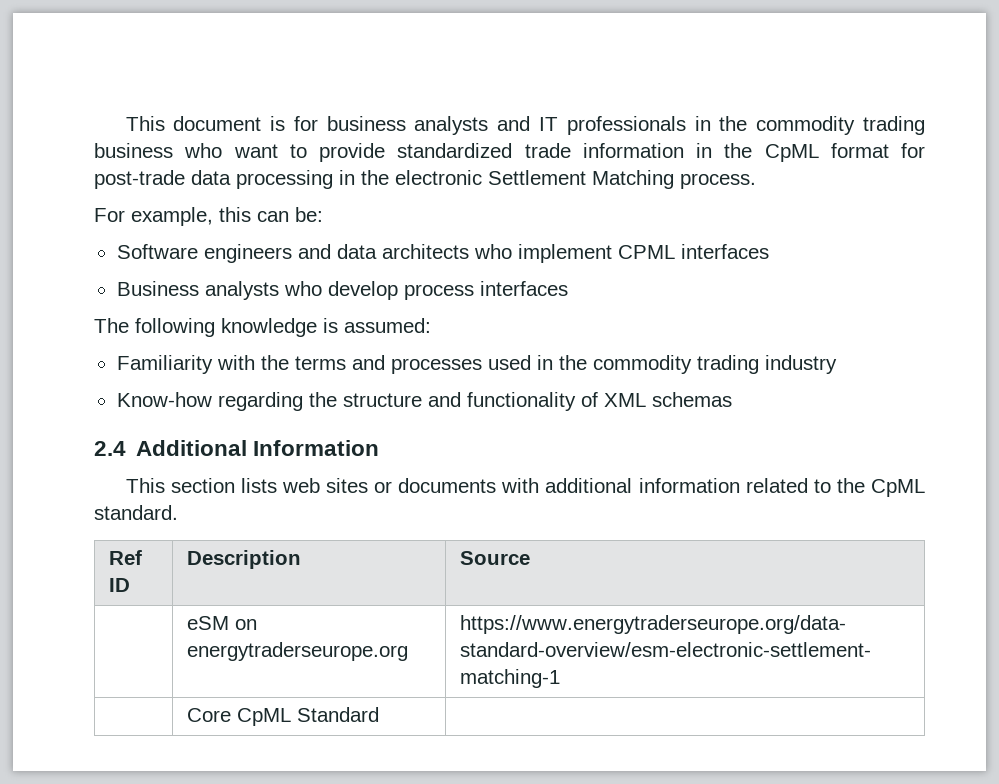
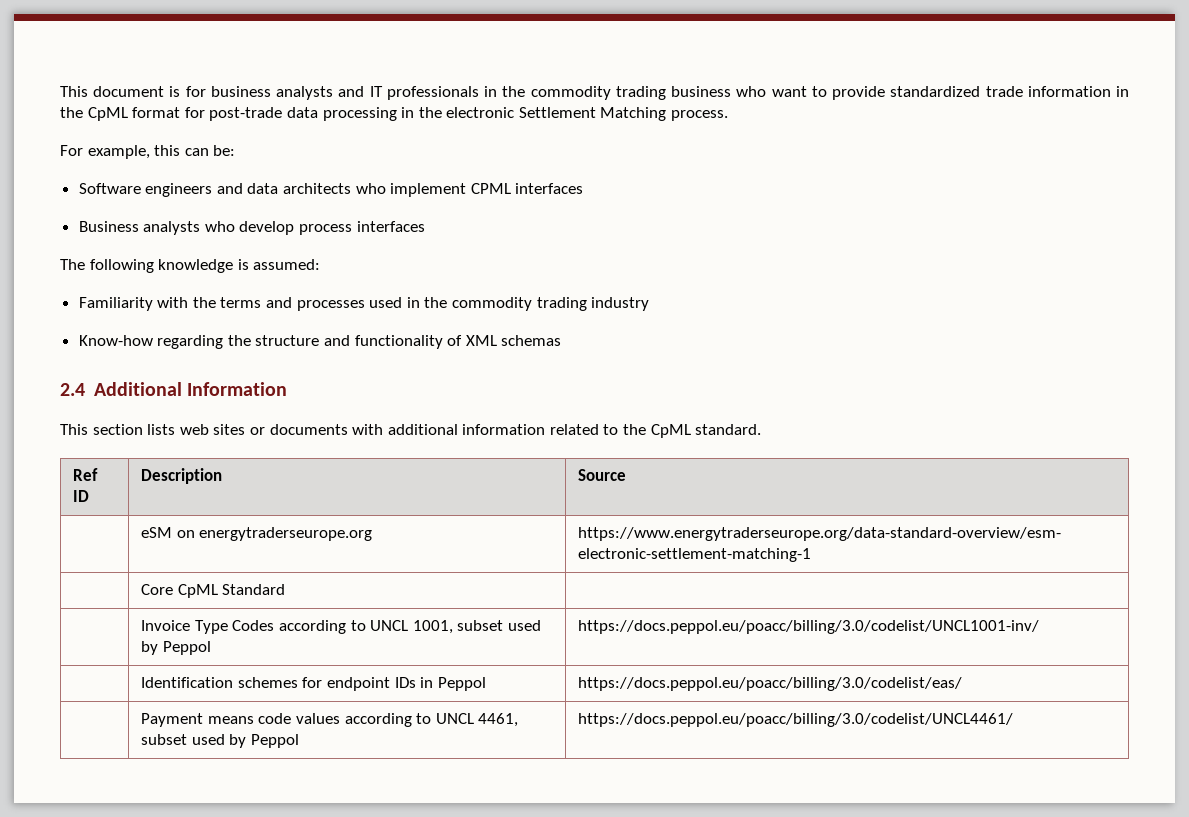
+ | Invoice Type Codes according to UNCL 1001, subset used by Peppol | https://docs.peppol.eu/poacc/billing/3.0/codelist/UNCL1001-inv/
+ | Identification schemes for endpoint IDs in Peppol | https://docs.peppol.eu/poacc/billing/3.0/codelist/eas/
+ | Payment means code values according to UNCL 4461, subset used by Peppol | https://docs.peppol.eu/poacc/billing/3.0/codelist/UNCL4461/

